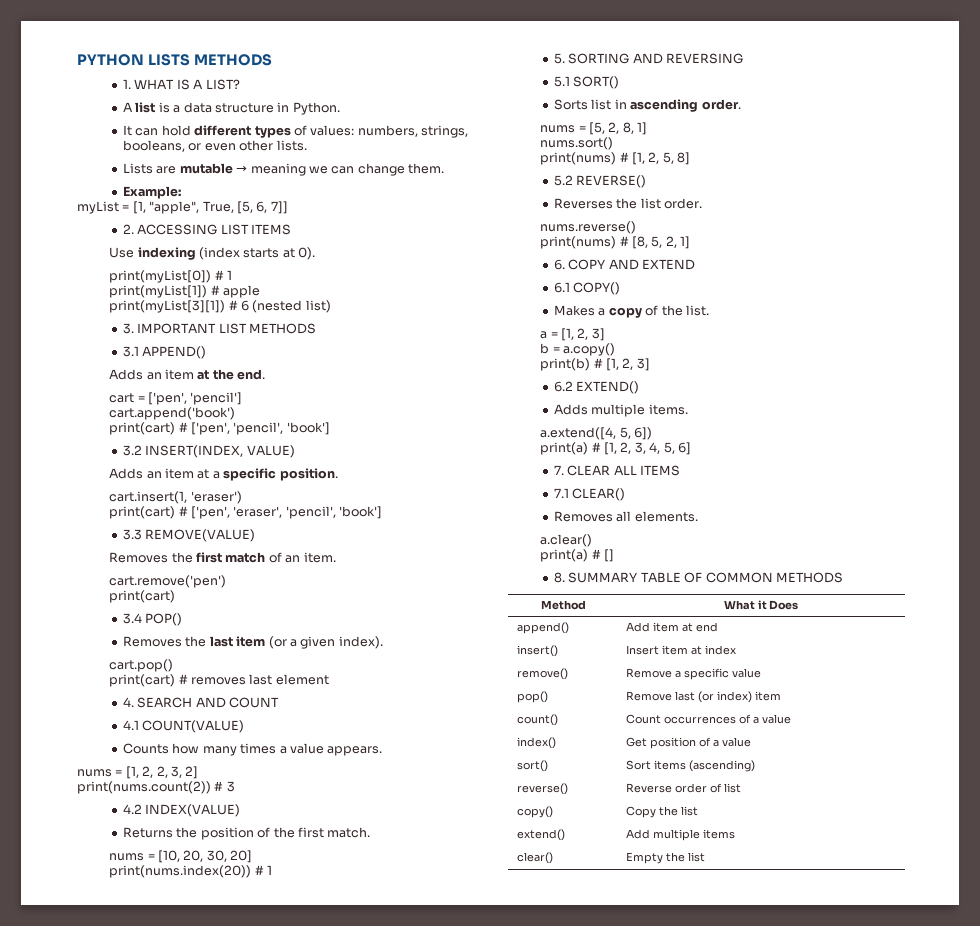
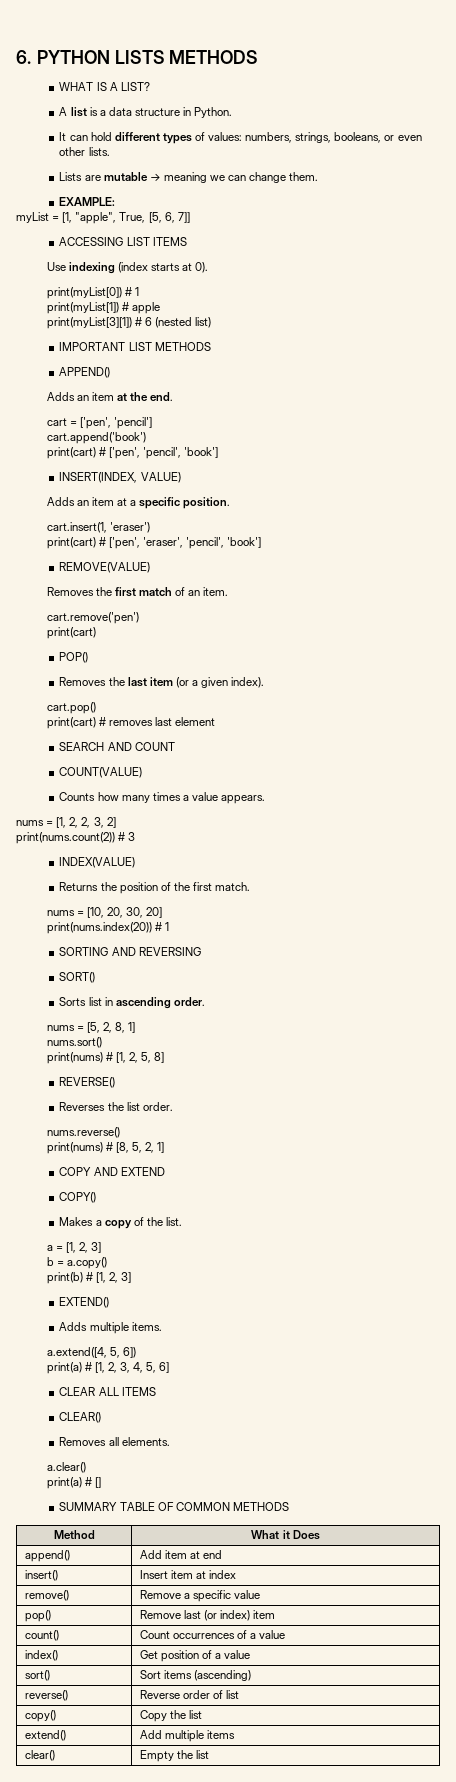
- PYTHON LISTS METHODS
+ 6. PYTHON LISTS METHODS
- 1. WHAT IS A LIST?
+ WHAT IS A LIST?
- Example:
+ EXAMPLE:
- 2. ACCESSING LIST ITEMS
+ ACCESSING LIST ITEMS
- 3. IMPORTANT LIST METHODS
+ IMPORTANT LIST METHODS
- 3.1 APPEND()
+ APPEND()
- 3.2 INSERT(INDEX, VALUE)
+ INSERT(INDEX, VALUE)
- 3.3 REMOVE(VALUE)
+ REMOVE(VALUE)
- 3.4 POP()
+ POP()
- 4. SEARCH AND COUNT
+ SEARCH AND COUNT
- 4.1 COUNT(VALUE)
+ COUNT(VALUE)
- 4.2 INDEX(VALUE)
+ INDEX(VALUE)
- 5. SORTING AND REVERSING
+ SORTING AND REVERSING
- 5.1 SORT()
+ SORT()
- 5.2 REVERSE()
+ REVERSE()
- 6. COPY AND EXTEND
+ COPY AND EXTEND
- 6.1 COPY()
+ COPY()
- 6.2 EXTEND()
+ EXTEND()
- 7. CLEAR ALL ITEMS
+ CLEAR ALL ITEMS
- 7.1 CLEAR()
+ CLEAR()
- 8. SUMMARY TABLE OF COMMON METHODS
+ SUMMARY TABLE OF COMMON METHODS

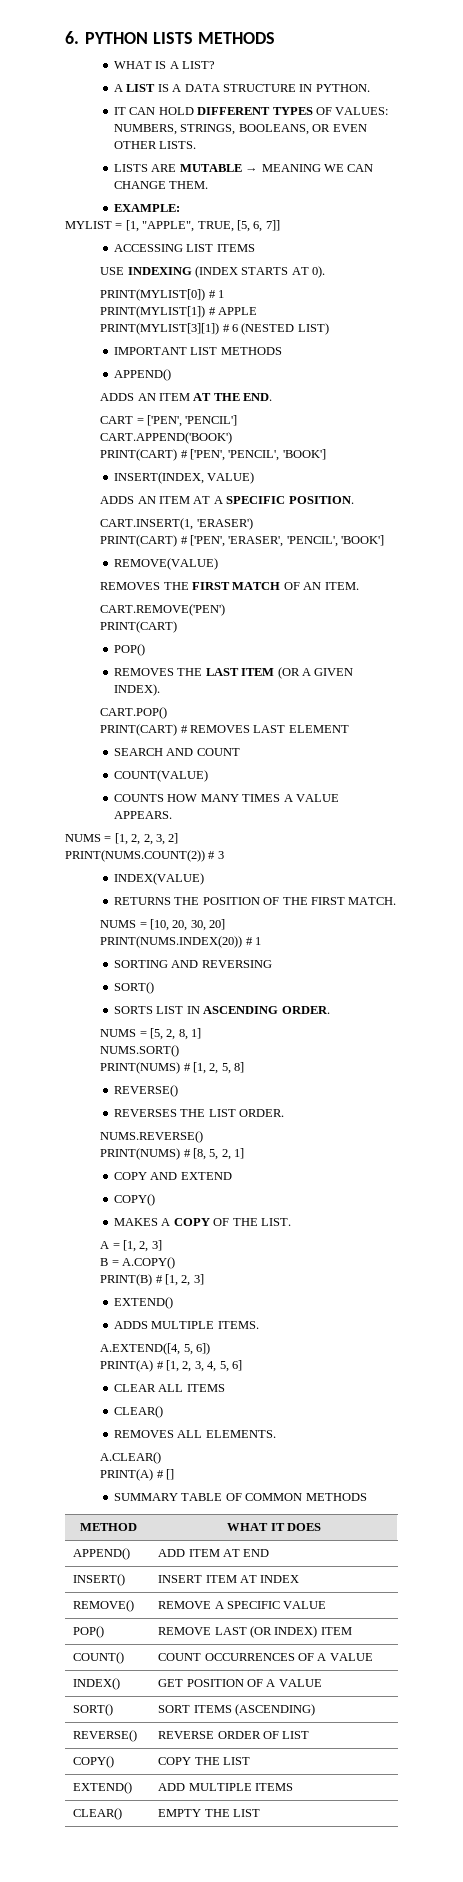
- A list is a data structure in Python.
- It can hold different types of values: numbers, strings, booleans, or even other lists.
- Lists are mutable → meaning we can change them.
+ A LIST IS A DATA STRUCTURE IN PYTHON.
+ IT CAN HOLD DIFFERENT TYPES OF VALUES: NUMBERS, STRINGS, BOOLEANS, OR EVEN OTHER LISTS.
+ LISTS ARE MUTABLE → MEANING WE CAN CHANGE THEM.
- myList = [1, "apple", True, [5, 6, 7]]
+ MYLIST = [1, "APPLE", TRUE, [5, 6, 7]]
- Use indexing (index starts at 0).
+ USE INDEXING (INDEX STARTS AT 0).
- print(myList[0]) # 1
- print(myList[1]) # apple
- print(myList[3][1]) # 6 (nested list)
+ PRINT(MYLIST[0]) # 1
+ PRINT(MYLIST[1]) # APPLE
+ PRINT(MYLIST[3][1]) # 6 (NESTED LIST)
  IMPORTANT LIST METHODS
  APPEND()
- Adds an item at the end.
- cart = ['pen', 'pencil']
- cart.append('book')
- print(cart) # ['pen', 'pencil', 'book']
+ ADDS AN ITEM AT THE END.
+ CART = ['PEN', 'PENCIL']
+ CART.APPEND('BOOK')
+ PRINT(CART) # ['PEN', 'PENCIL', 'BOOK']
  INSERT(INDEX, VALUE)
- Adds an item at a specific position.
- cart.insert(1, 'eraser')
- print(cart) # ['pen', 'eraser', 'pencil', 'book']
+ ADDS AN ITEM AT A SPECIFIC POSITION.
+ CART.INSERT(1, 'ERASER')
+ PRINT(CART) # ['PEN', 'ERASER', 'PENCIL', 'BOOK']
  REMOVE(VALUE)
- Removes the first match of an item.
- cart.remove('pen')
- print(cart)
+ REMOVES THE FIRST MATCH OF AN ITEM.
+ CART.REMOVE('PEN')
+ PRINT(CART)
  POP()
- Removes the last item (or a given index).
- cart.pop()
- print(cart) # removes last element
+ REMOVES THE LAST ITEM (OR A GIVEN INDEX).
+ CART.POP()
+ PRINT(CART) # REMOVES LAST ELEMENT
  SEARCH AND COUNT
  COUNT(VALUE)
- Counts how many times a value appears.
- nums = [1, 2, 2, 3, 2]
+ COUNTS HOW MANY TIMES A VALUE APPEARS.
+ NUMS = [1, 2, 2, 3, 2]
- print(nums.count(2)) # 3
+ PRINT(NUMS.COUNT(2)) # 3
- Returns the position of the first match.
- nums = [10, 20, 30, 20]
+ RETURNS THE POSITION OF THE FIRST MATCH.
+ NUMS = [10, 20, 30, 20]
- print(nums.index(20)) # 1
+ PRINT(NUMS.INDEX(20)) # 1
- Sorts list in ascending order.
- nums = [5, 2, 8, 1]
+ SORTS LIST IN ASCENDING ORDER.
+ NUMS = [5, 2, 8, 1]
- nums.sort()
- print(nums) # [1, 2, 5, 8]
+ NUMS.SORT()
+ PRINT(NUMS) # [1, 2, 5, 8]
- Reverses the list order.
- nums.reverse()
- print(nums) # [8, 5, 2, 1]
+ REVERSES THE LIST ORDER.
+ NUMS.REVERSE()
+ PRINT(NUMS) # [8, 5, 2, 1]
- Makes a copy of the list.
- a = [1, 2, 3]
+ MAKES A COPY OF THE LIST.
+ A = [1, 2, 3]
- b = a.copy()
- print(b) # [1, 2, 3]
+ B = A.COPY()
+ PRINT(B) # [1, 2, 3]
- Adds multiple items.
- a.extend([4, 5, 6])
+ ADDS MULTIPLE ITEMS.
+ A.EXTEND([4, 5, 6])
- print(a) # [1, 2, 3, 4, 5, 6]
+ PRINT(A) # [1, 2, 3, 4, 5, 6]
- Removes all elements.
- a.clear()
- print(a) # []
+ REMOVES ALL ELEMENTS.
+ A.CLEAR()
+ PRINT(A) # []
- Method | What it Does
- append() | Add item at end
- insert() | Insert item at index
- remove() | Remove a specific value
- pop() | Remove last (or index) item
- count() | Count occurrences of a value
- index() | Get position of a value
- sort() | Sort items (ascending)
- reverse() | Reverse order of list
- copy() | Copy the list
- extend() | Add multiple items
- clear() | Empty the list
+ METHOD | WHAT IT DOES
+ APPEND() | ADD ITEM AT END
+ INSERT() | INSERT ITEM AT INDEX
+ REMOVE() | REMOVE A SPECIFIC VALUE
+ POP() | REMOVE LAST (OR INDEX) ITEM
+ COUNT() | COUNT OCCURRENCES OF A VALUE
+ INDEX() | GET POSITION OF A VALUE
+ SORT() | SORT ITEMS (ASCENDING)
+ REVERSE() | REVERSE ORDER OF LIST
+ COPY() | COPY THE LIST
+ EXTEND() | ADD MULTIPLE ITEMS
+ CLEAR() | EMPTY THE LIST

